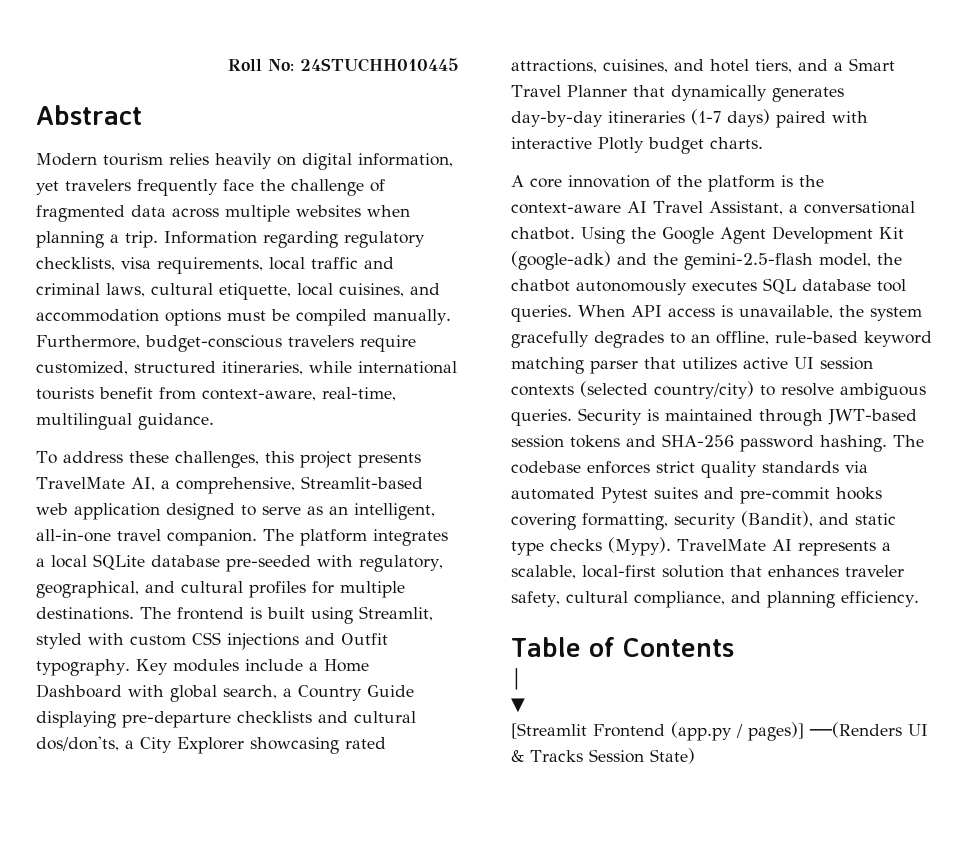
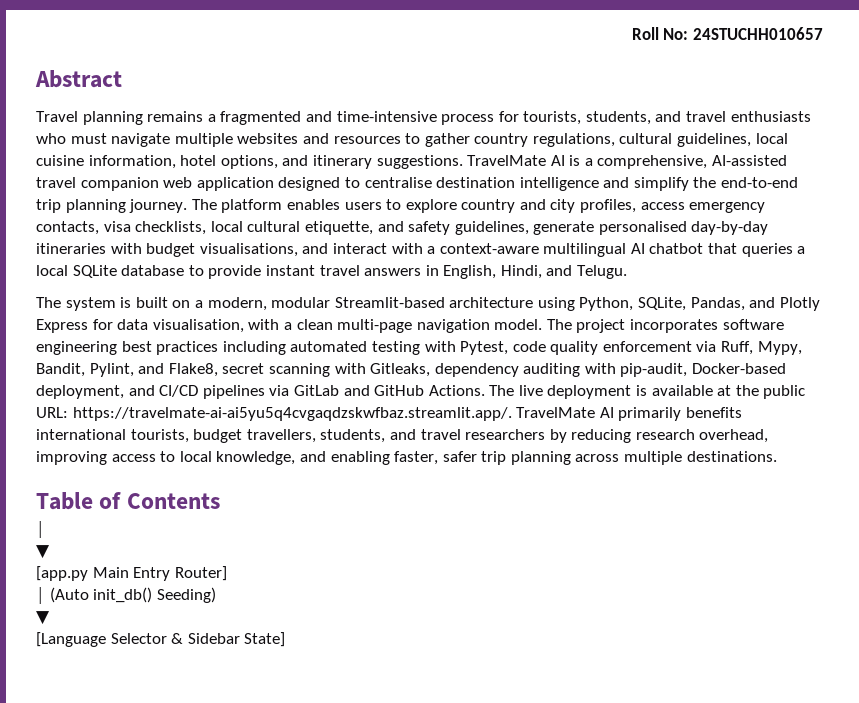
- Roll No: 24STUCHH010445
+ Roll No: 24STUCHH010657
- Modern tourism relies heavily on digital information, yet travelers frequently face the challenge of fragmented data across multiple websites when planning a trip. Information regarding regulatory checklists, visa requirements, local traffic and criminal laws, cultural etiquette, local cuisines, and accommodation options must be compiled manually. Furthermore, budget-conscious travelers require customized, structured itineraries, while international tourists benefit from context-aware, real-time, multilingual guidance.
- To address these challenges, this project presents TravelMate AI, a comprehensive, Streamlit-based web application designed to serve as an intelligent, all-in-one travel companion. The platform integrates a local SQLite database pre-seeded with regulatory, geographical, and cultural profiles for multiple destinations. The frontend is built using Streamlit, styled with custom CSS injections and Outfit typography. Key modules include a Home Dashboard with global search, a Country Guide displaying pre-departure checklists and cultural dos/don'ts, a City Explorer showcasing rated attractions, cuisines, and hotel tiers, and a Smart Travel Planner that dynamically generates day-by-day itineraries (1-7 days) paired with interactive Plotly budget charts.
- A core innovation of the platform is the context-aware AI Travel Assistant, a conversational chatbot. Using the Google Agent Development Kit (google-adk) and the gemini-2.5-flash model, the chatbot autonomously executes SQL database tool queries. When API access is unavailable, the system gracefully degrades to an offline, rule-based keyword matching parser that utilizes active UI session contexts (selected country/city) to resolve ambiguous queries. Security is maintained through JWT-based session tokens and SHA-256 password hashing. The codebase enforces strict quality standards via automated Pytest suites and pre-commit hooks covering formatting, security (Bandit), and static type checks (Mypy). TravelMate AI represents a scalable, local-first solution that enhances traveler safety, cultural compliance, and planning efficiency.
+ Travel planning remains a fragmented and time-intensive process for tourists, students, and travel enthusiasts who must navigate multiple websites and resources to gather country regulations, cultural guidelines, local cuisine information, hotel options, and itinerary suggestions. TravelMate AI is a comprehensive, AI-assisted travel companion web application designed to centralise destination intelligence and simplify the end-to-end trip planning journey. The platform enables users to explore country and city profiles, access emergency contacts, visa checklists, local cultural etiquette, and safety guidelines, generate personalised day-by-day itineraries with budget visualisations, and interact with a context-aware multilingual AI chatbot that queries a local SQLite database to provide instant travel answers in English, Hindi, and Telugu.
+ The system is built on a modern, modular Streamlit-based architecture using Python, SQLite, Pandas, and Plotly Express for data visualisation, with a clean multi-page navigation model. The project incorporates software engineering best practices including automated testing with Pytest, code quality enforcement via Ruff, Mypy, Bandit, Pylint, and Flake8, secret scanning with Gitleaks, dependency auditing with pip-audit, Docker-based deployment, and CI/CD pipelines via GitLab and GitHub Actions. The live deployment is available at the public URL: https://travelmate-ai-ai5yu5q4cvgaqdzskwfbaz.streamlit.app/. TravelMate AI primarily benefits international tourists, budget travellers, students, and travel researchers by reducing research overhead, improving access to local knowledge, and enabling faster, safer trip planning across multiple destinations.
- [Streamlit Frontend (app.py / pages)] ──(Renders UI & Tracks Session State)
+ [app.py Main Entry Router]
+ │ (Auto init_db() Seeding)
+ ▼
+ [Language Selector & Sidebar State]

